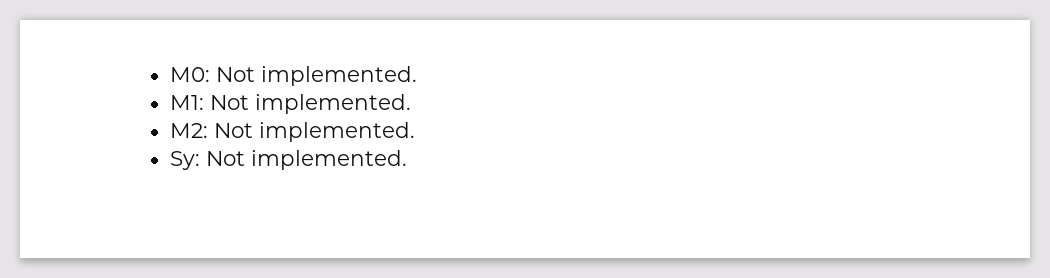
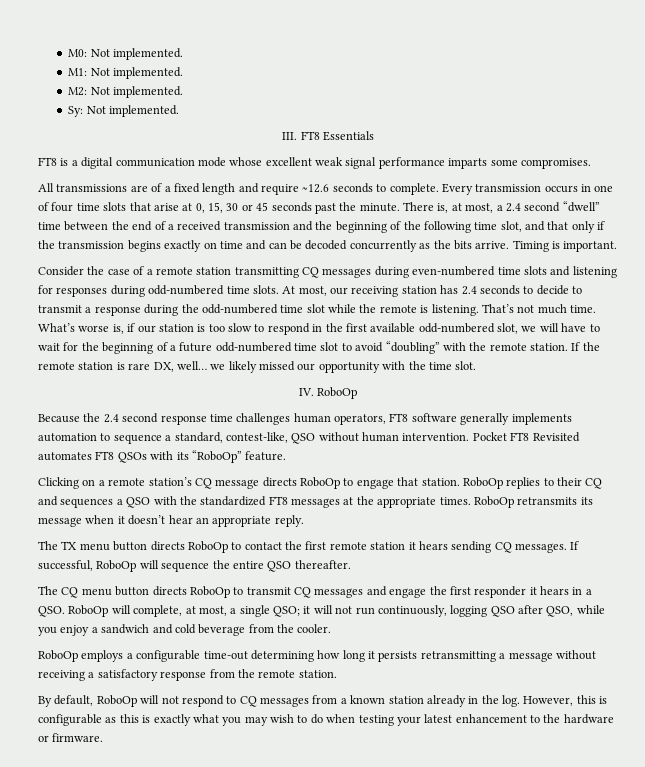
+ III. FT8 Essentials
+ FT8 is a digital communication mode whose excellent weak signal performance imparts some compromises.
+ All transmissions are of a fixed length and require ~12.6 seconds to complete. Every transmission occurs in one of four time slots that arise at 0, 15, 30 or 45 seconds past the minute. There is, at most, a 2.4 second “dwell” time between the end of a received transmission and the beginning of the following time slot, and that only if the transmission begins exactly on time and can be decoded concurrently as the bits arrive. Timing is important.
+ Consider the case of a remote station transmitting CQ messages during even-numbered time slots and listening for responses during odd-numbered time slots. At most, our receiving station has 2.4 seconds to decide to transmit a response during the odd-numbered time slot while the remote is listening. That’s not much time. What’s worse is, if our station is too slow to respond in the first available odd-numbered slot, we will have to wait for the beginning of a future odd-numbered time slot to avoid “doubling” with the remote station. If the remote station is rare DX, well… we likely missed our opportunity with the time slot.
+ IV. RoboOp
+ Because the 2.4 second response time challenges human operators, FT8 software generally implements automation to sequence a standard, contest-like, QSO without human intervention. Pocket FT8 Revisited automates FT8 QSOs with its “RoboOp” feature.
+ Clicking on a remote station’s CQ message directs RoboOp to engage that station. RoboOp replies to their CQ and sequences a QSO with the standardized FT8 messages at the appropriate times. RoboOp retransmits its message when it doesn’t hear an appropriate reply.
+ The TX menu button directs RoboOp to contact the first remote station it hears sending CQ messages. If successful, RoboOp will sequence the entire QSO thereafter.
+ The CQ menu button directs RoboOp to transmit CQ messages and engage the first responder it hears in a QSO. RoboOp will complete, at most, a single QSO; it will not run continuously, logging QSO after QSO, while you enjoy a sandwich and cold beverage from the cooler.
+ RoboOp employs a configurable time-out determining how long it persists retransmitting a message without receiving a satisfactory response from the remote station.
+ By default, RoboOp will not respond to CQ messages from a known station already in the log. However, this is configurable as this is exactly what you may wish to do when testing your latest enhancement to the hardware or firmware.

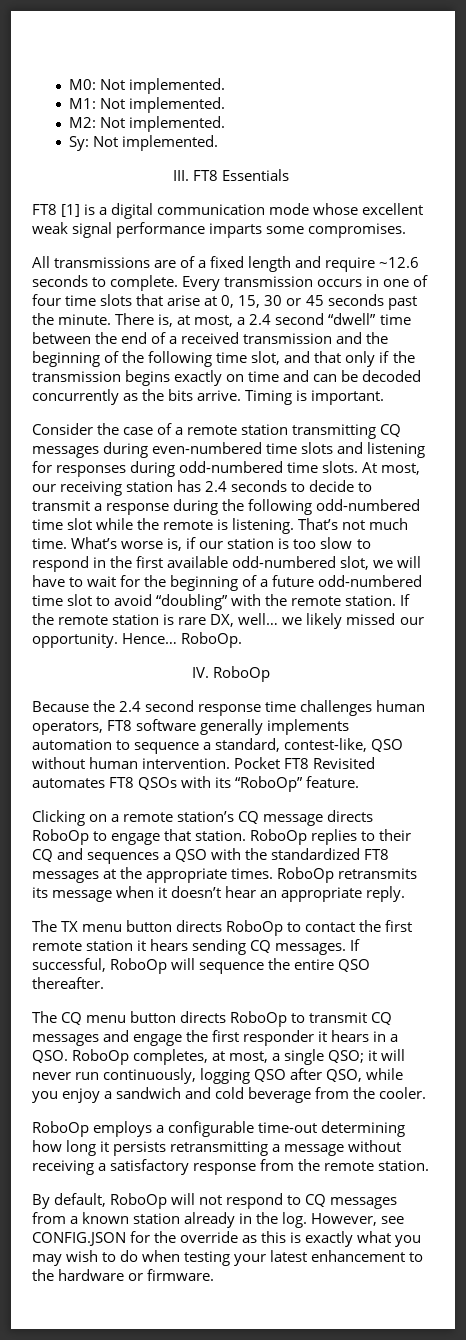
- FT8 is a digital communication mode whose excellent weak signal performance imparts some compromises.
+ FT8 [1] is a digital communication mode whose excellent weak signal performance imparts some compromises.
- At most, our receiving station has 2.4 seconds to decide to transmit a response during the odd-numbered time slot while the remote is listening.
+ At most, our receiving station has 2.4 seconds to decide to transmit a response during the following odd-numbered time slot while the remote is listening.
- If the remote station is rare DX, well… we likely missed our opportunity with the time slot.
+ If the remote station is rare DX, well… we likely missed our opportunity. Hence… RoboOp.
- The CQ menu button directs RoboOp to transmit CQ messages and engage the first responder it hears in a QSO. RoboOp will complete, at most, a single QSO; it will not run continuously, logging QSO after QSO, while you enjoy a sandwich and cold beverage from the cooler.
+ The CQ menu button directs RoboOp to transmit CQ messages and engage the first responder it hears in a QSO. RoboOp completes, at most, a single QSO; it will never run continuously, logging QSO after QSO, while you enjoy a sandwich and cold beverage from the cooler.
- However, this is configurable as this is exactly what you may wish to do when testing your latest enhancement to the hardware or firmware.
+ However, see CONFIG.JSON for the override as this is exactly what you may wish to do when testing your latest enhancement to the hardware or firmware.

